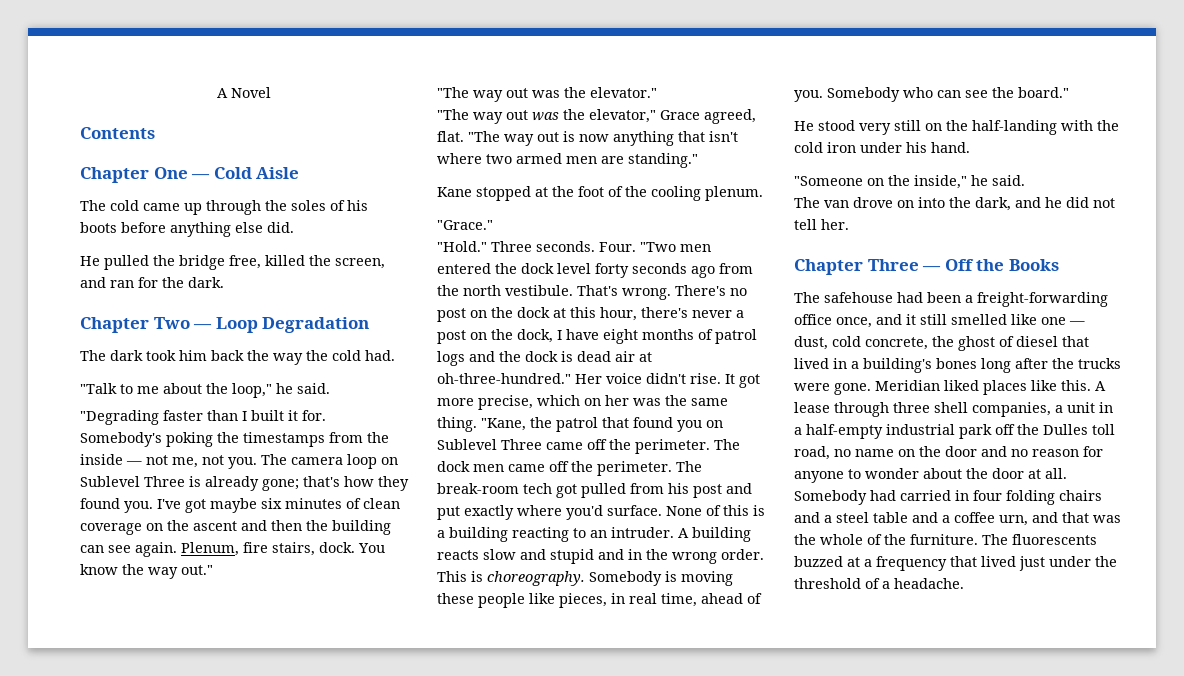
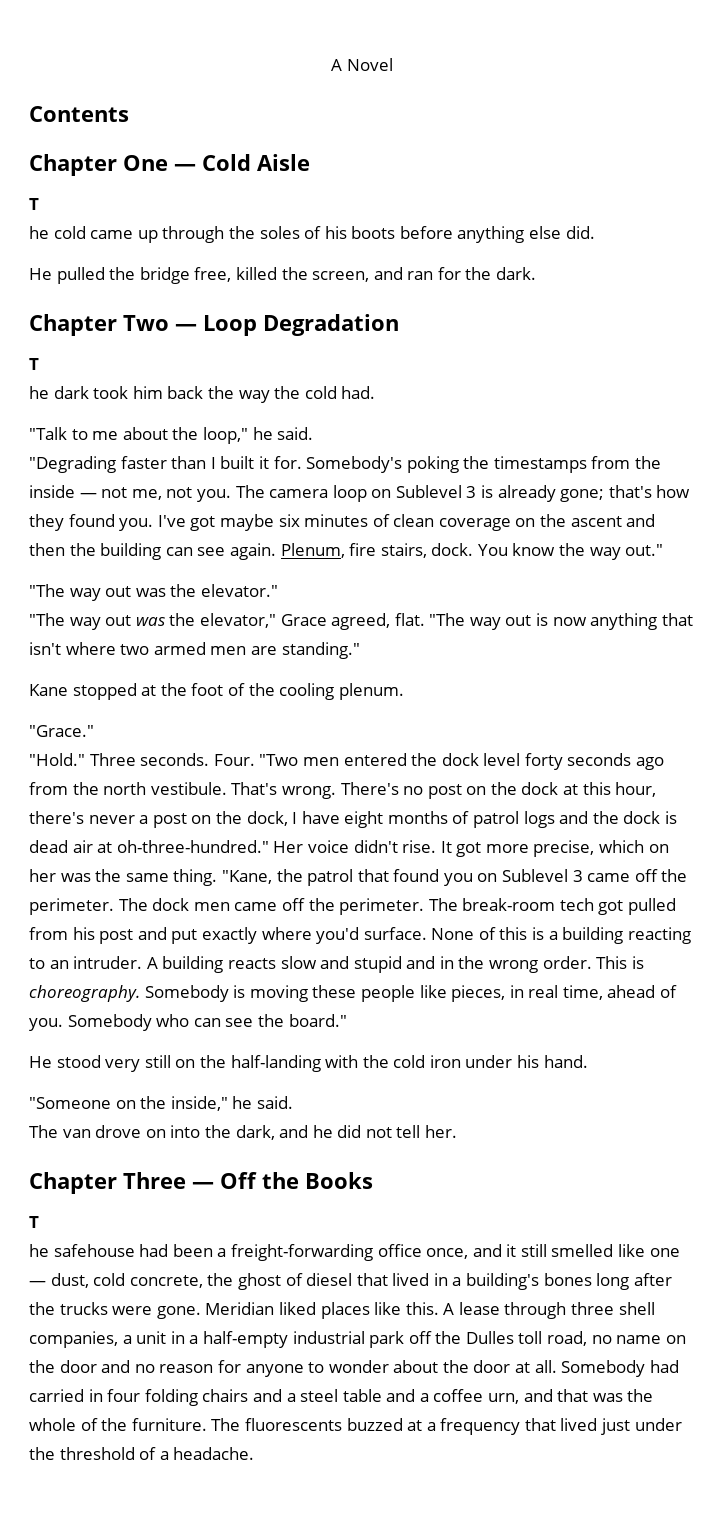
  Chapter One — Cold Aisle
- The cold came up through the soles of his boots before anything else did.
+ T
+ he cold came up through the soles of his boots before anything else did.
  Chapter Two — Loop Degradation
- The dark took him back the way the cold had.
+ T
+ he dark took him back the way the cold had.
- The camera loop on Sublevel Three is already gone; that's how they found you.
+ The camera loop on Sublevel 3 is already gone; that's how they found you.
- "Kane, the patrol that found you on Sublevel Three came off the perimeter.
+ "Kane, the patrol that found you on Sublevel 3 came off the perimeter.
  Chapter Three — Off the Books
- The safehouse had been a freight-forwarding office once, and it still smelled like one — dust, cold concrete, the ghost of diesel that lived in a building's bones long after the trucks were gone.
+ T
+ he safehouse had been a freight-forwarding office once, and it still smelled like one — dust, cold concrete, the ghost of diesel that lived in a building's bones long after the trucks were gone.

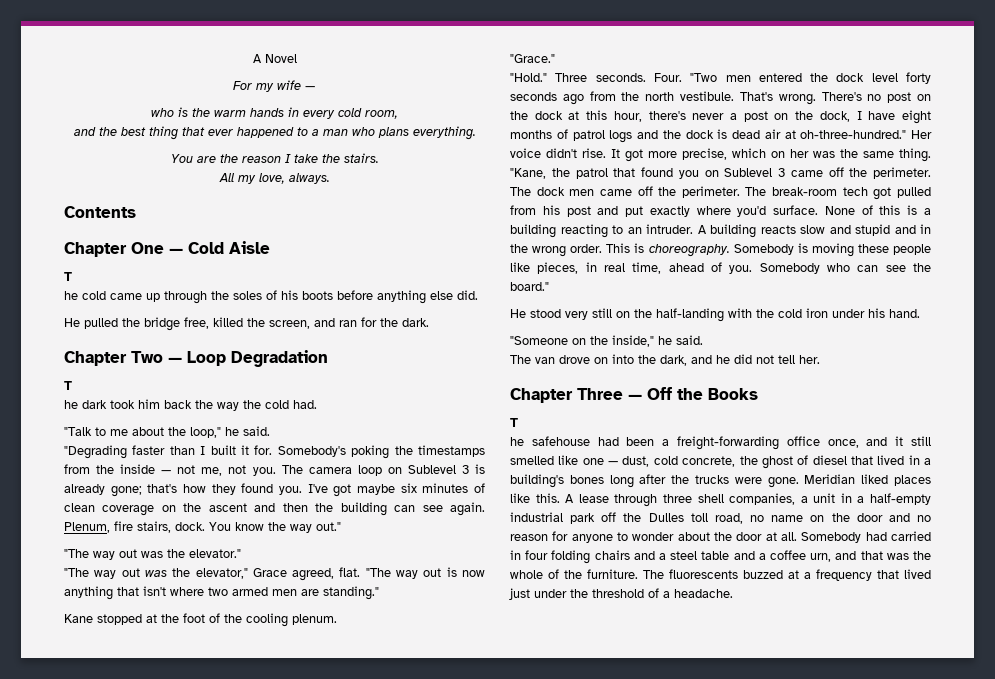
+ For my wife —
+ who is the warm hands in every cold room,
+ and the best thing that ever happened to a man who plans everything.
+ You are the reason I take the stairs.
+ All my love, always.

